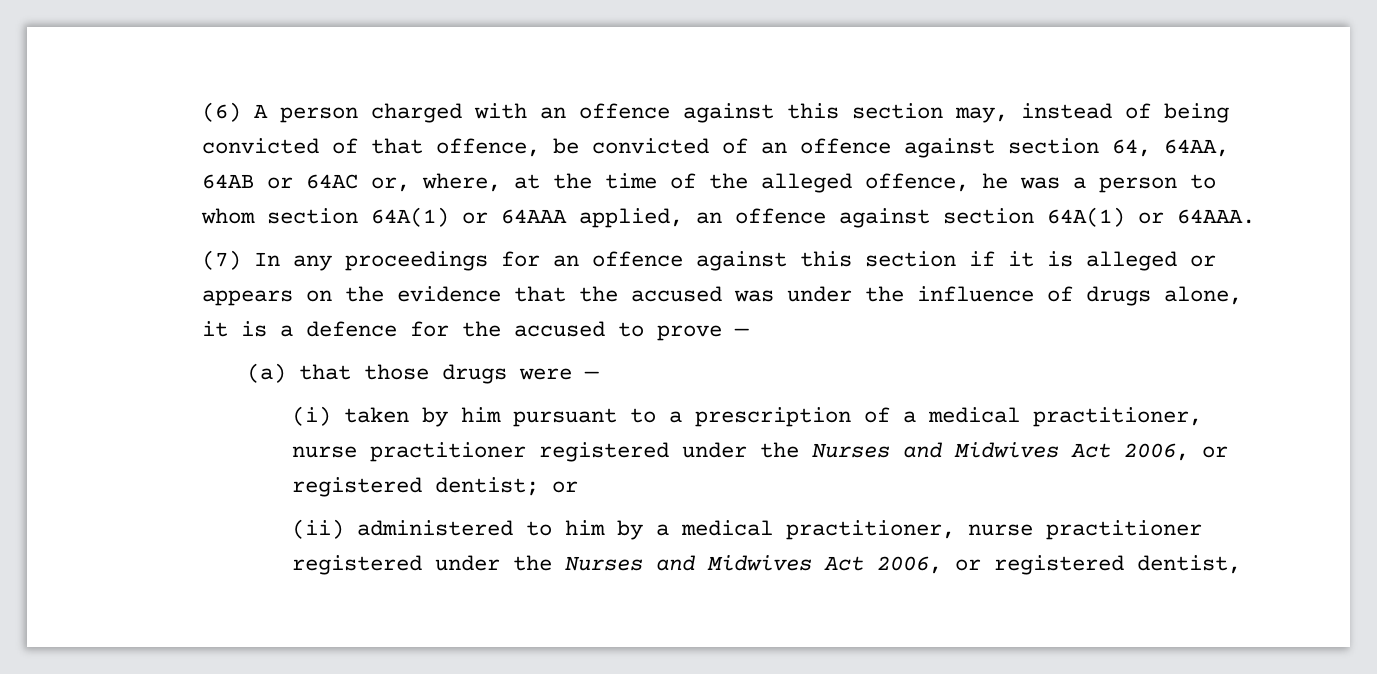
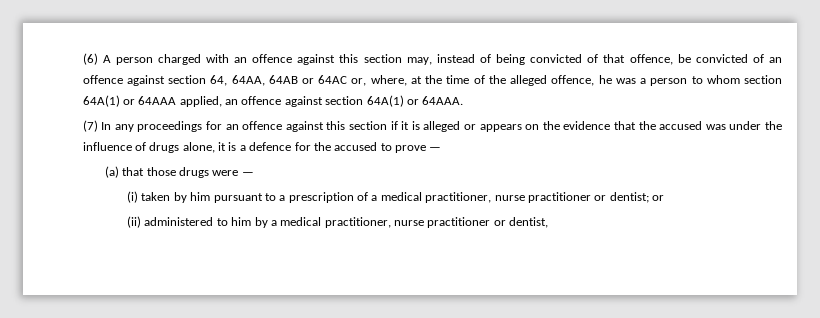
- (i) taken by him pursuant to a prescription of a medical practitioner, nurse practitioner registered under the Nurses and Midwives Act 2006, or registered dentist; or
+ (i) taken by him pursuant to a prescription of a medical practitioner, nurse practitioner or dentist; or
- (ii) administered to him by a medical practitioner, nurse practitioner registered under the Nurses and Midwives Act 2006, or registered dentist,
+ (ii) administered to him by a medical practitioner, nurse practitioner or dentist,

